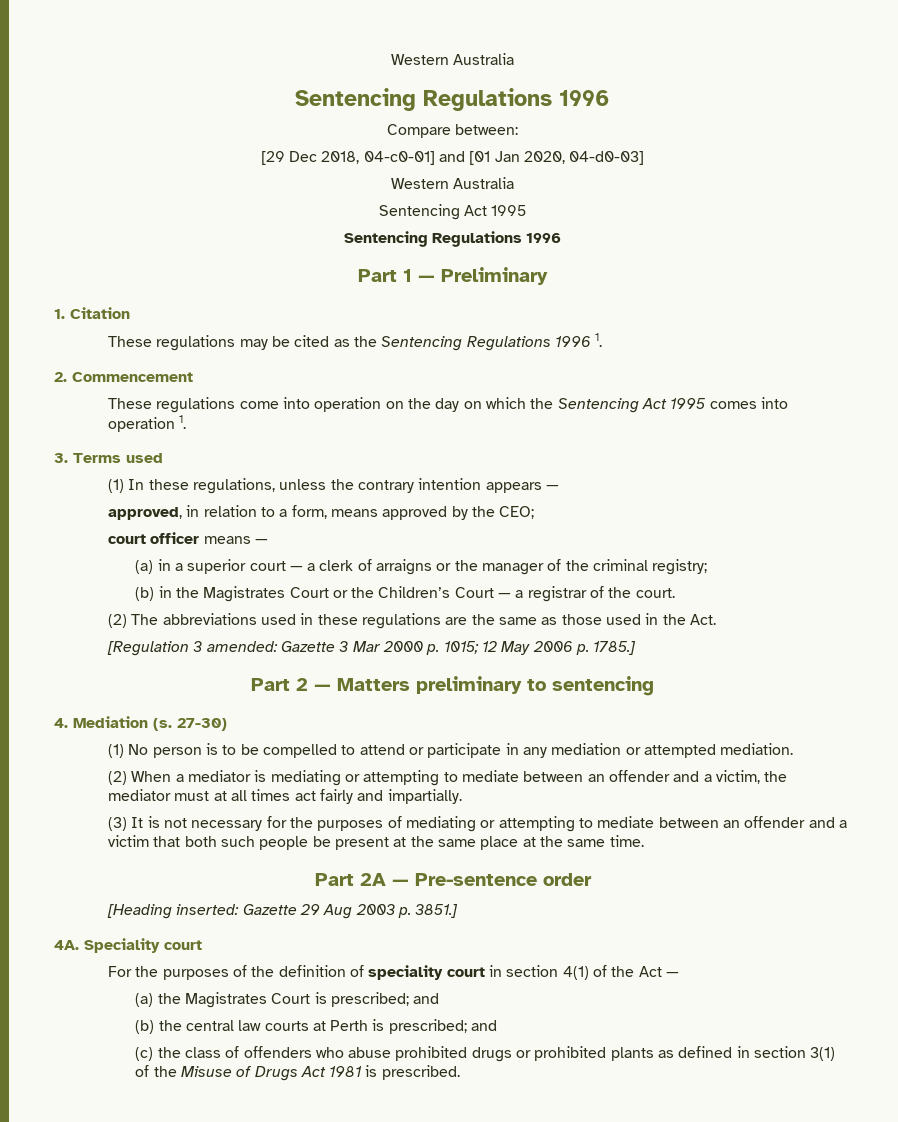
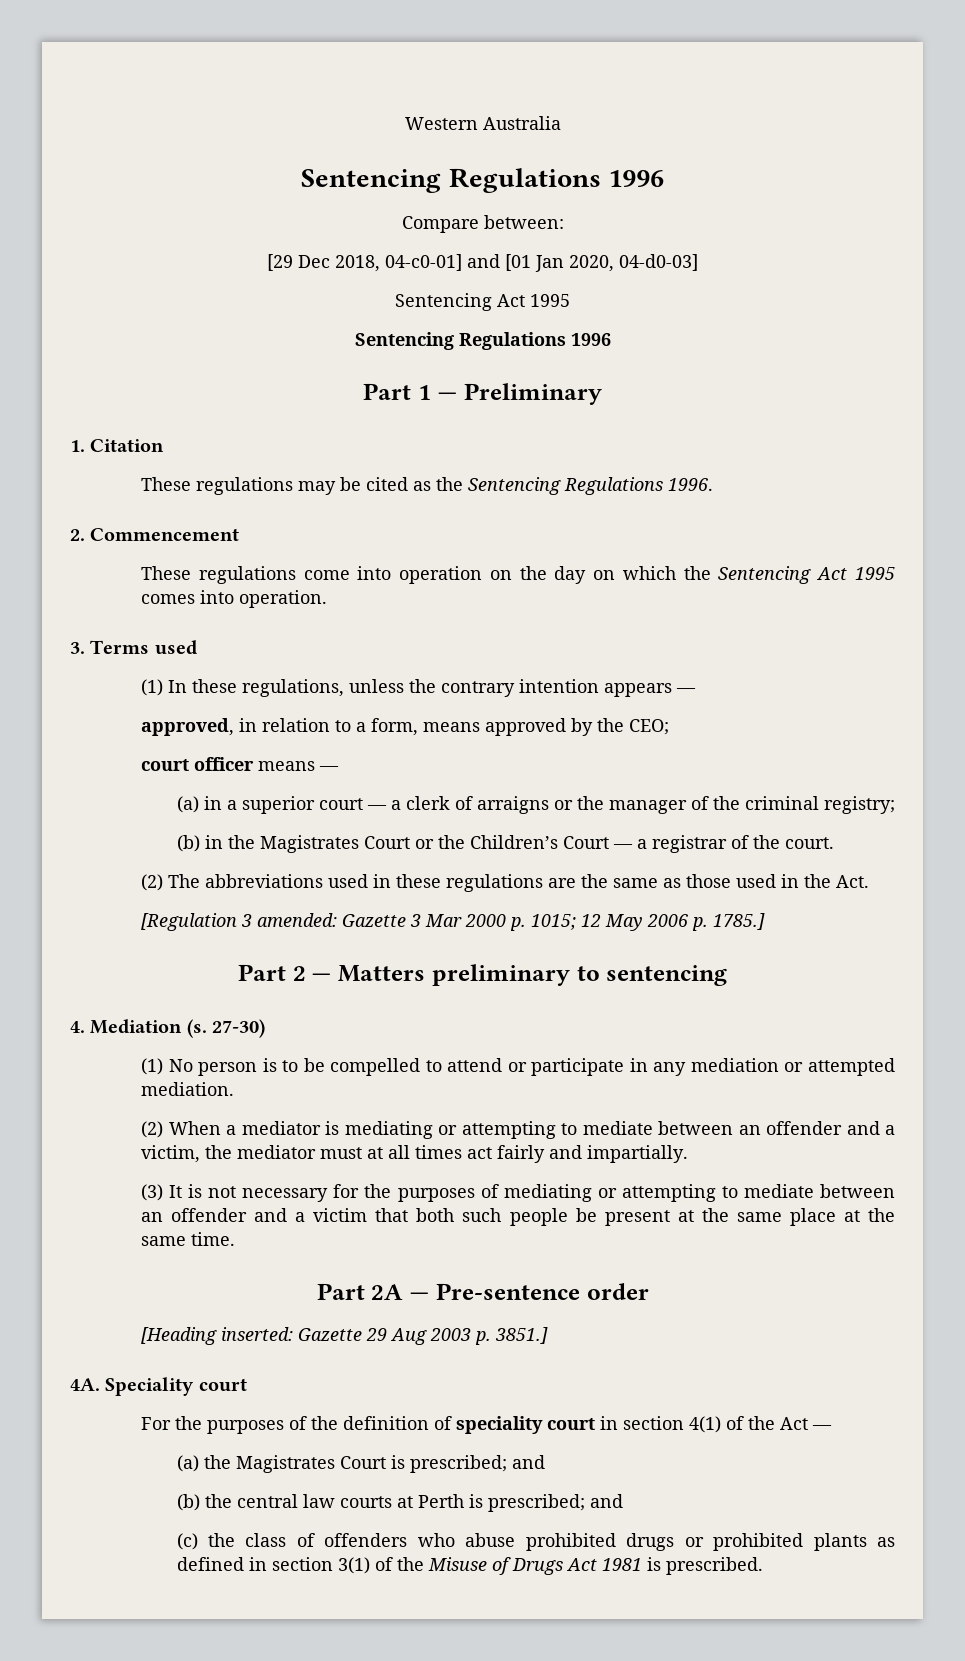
  [29 Dec 2018, 04-c0-01] and [01 Jan 2020, 04-d0-03]
- Western Australia
- These regulations may be cited as the Sentencing Regulations 1996 1.
+ These regulations may be cited as the Sentencing Regulations 1996.
- These regulations come into operation on the day on which the Sentencing Act 1995 comes into operation 1.
+ These regulations come into operation on the day on which the Sentencing Act 1995 comes into operation.

